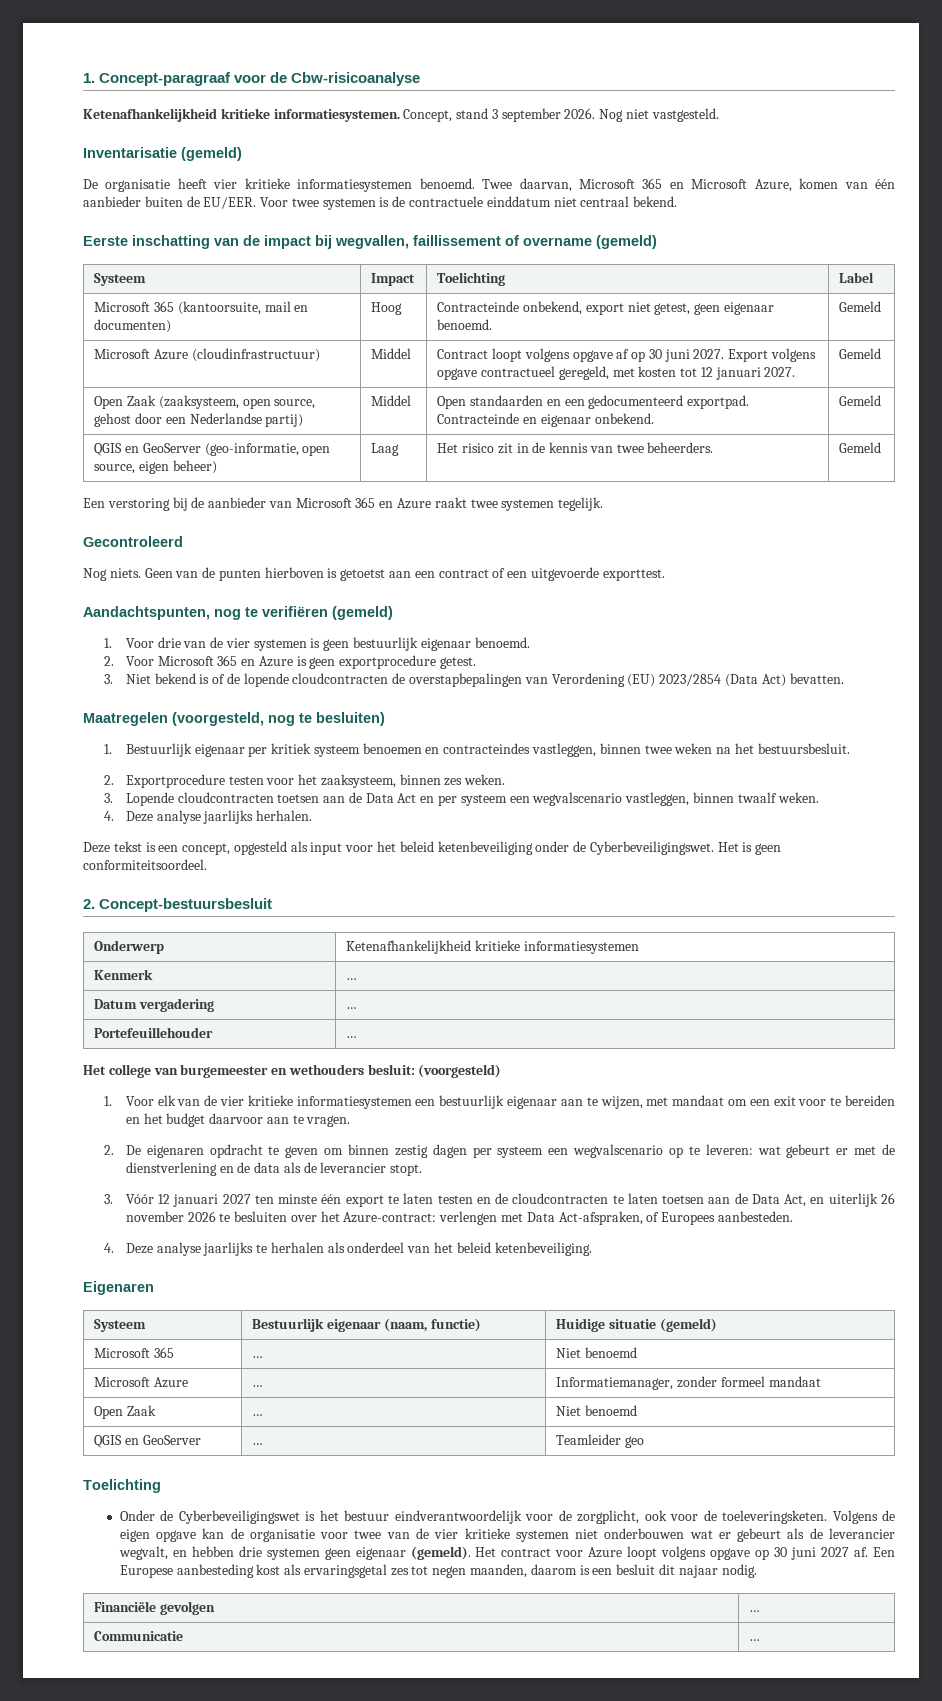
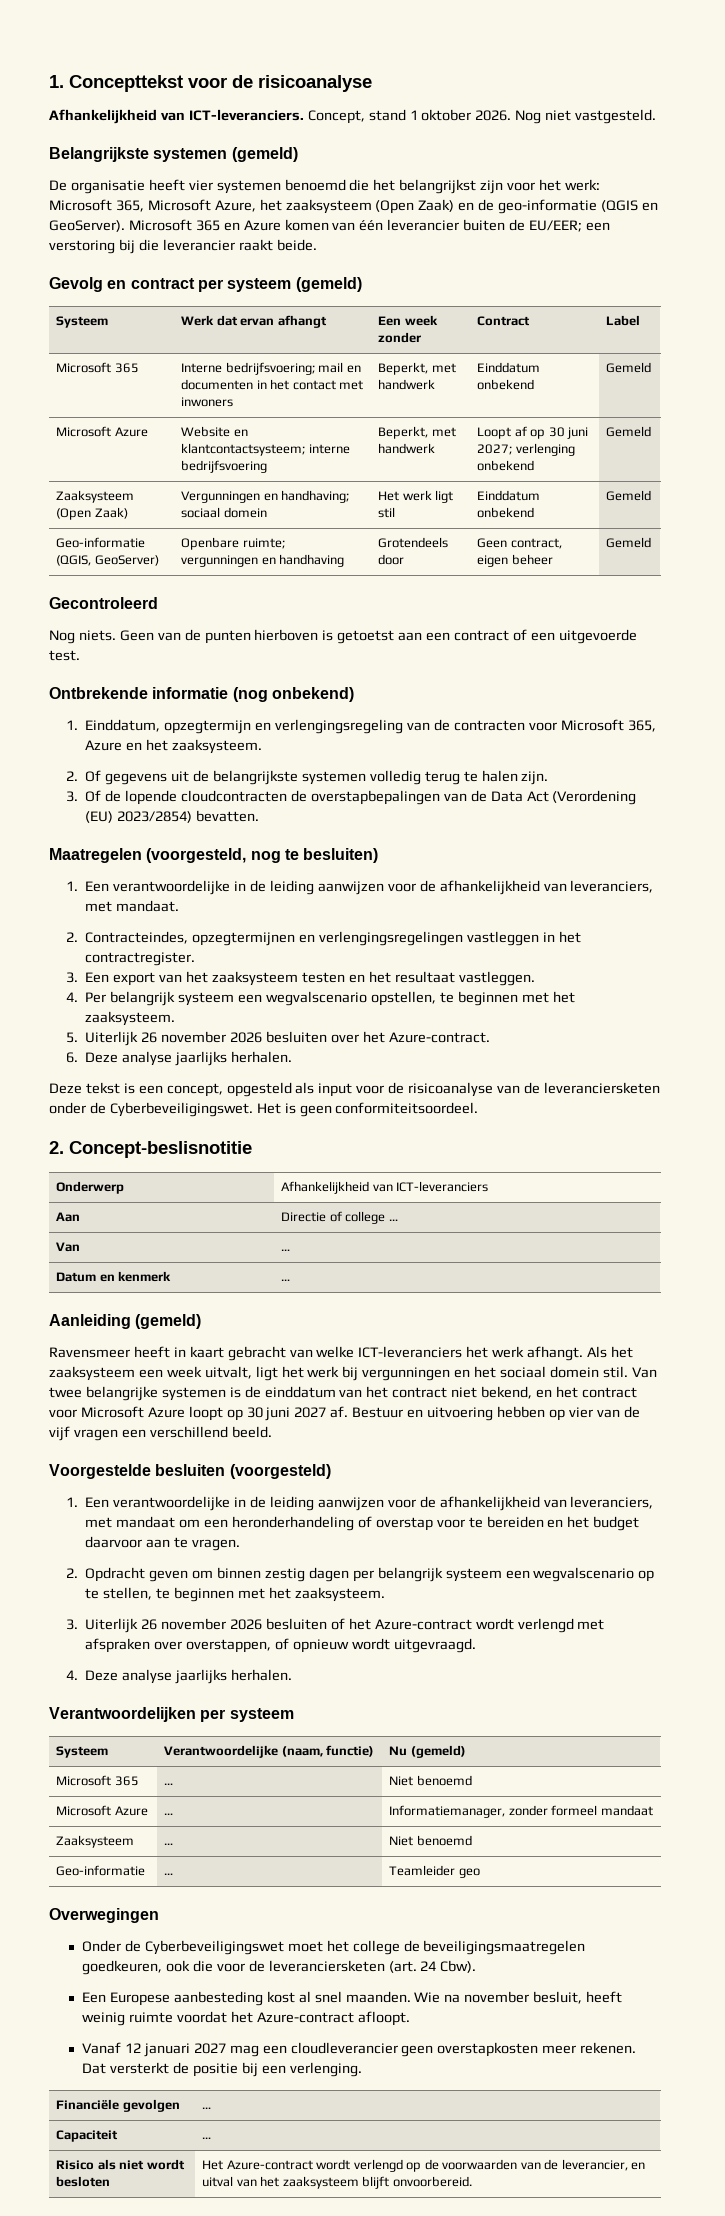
- 1. Concept-paragraaf voor de Cbw-risicoanalyse
- Ketenafhankelijkheid kritieke informatiesystemen. Concept, stand 3 september 2026.
+ 1. Concepttekst voor de risicoanalyse
+ Afhankelijkheid van ICT-leveranciers. Concept, stand 1 oktober 2026.
- Inventarisatie (gemeld)
+ Belangrijkste systemen (gemeld)
- De organisatie heeft vier kritieke informatiesystemen benoemd. Twee daarvan, Microsoft 365 en Microsoft Azure, komen van één aanbieder buiten de EU/EER. Voor twee systemen is de contractuele einddatum niet centraal bekend.
- Eerste inschatting van de impact bij wegvallen, faillissement of overname (gemeld)
- Systeem | Impact | Toelichting | Label
- Microsoft 365 (kantoorsuite, mail en documenten) | Hoog | Contracteinde onbekend, export niet getest, geen eigenaar benoemd. | Gemeld
- Microsoft Azure (cloudinfrastructuur) | Middel | Contract loopt volgens opgave af op 30 juni 2027. Export volgens opgave contractueel geregeld, met kosten tot 12 januari 2027. | Gemeld
- Open Zaak (zaaksysteem, open source, gehost door een Nederlandse partij) | Middel | Open standaarden en een gedocumenteerd exportpad. Contracteinde en eigenaar onbekend. | Gemeld
- QGIS en GeoServer (geo-informatie, open source, eigen beheer) | Laag | Het risico zit in de kennis van twee beheerders. | Gemeld
- Een verstoring bij de aanbieder van Microsoft 365 en Azure raakt twee systemen tegelijk.
+ De organisatie heeft vier systemen benoemd die het belangrijkst zijn voor het werk: Microsoft 365, Microsoft Azure, het zaaksysteem (Open Zaak) en de geo-informatie (QGIS en GeoServer). Microsoft 365 en Azure komen van één leverancier buiten de EU/EER; een verstoring bij die leverancier raakt beide.
+ Gevolg en contract per systeem (gemeld)
+ Systeem | Werk dat ervan afhangt | Een week zonder | Contract | Label
+ Microsoft 365 | Interne bedrijfsvoering; mail en documenten in het contact met inwoners | Beperkt, met handwerk | Einddatum onbekend | Gemeld
+ Microsoft Azure | Website en klantcontactsysteem; interne bedrijfsvoering | Beperkt, met handwerk | Loopt af op 30 juni 2027; verlenging onbekend | Gemeld
+ Zaaksysteem (Open Zaak) | Vergunningen en handhaving; sociaal domein | Het werk ligt stil | Einddatum onbekend | Gemeld
+ Geo-informatie (QGIS, GeoServer) | Openbare ruimte; vergunningen en handhaving | Grotendeels door | Geen contract, eigen beheer | Gemeld
- Geen van de punten hierboven is getoetst aan een contract of een uitgevoerde exporttest.
- Aandachtspunten, nog te verifiëren (gemeld)
- 1. Voor drie van de vier systemen is geen bestuurlijk eigenaar benoemd.
- 2. Voor Microsoft 365 en Azure is geen exportprocedure getest.
- 3. Niet bekend is of de lopende cloudcontracten de overstapbepalingen van Verordening (EU) 2023/2854 (Data Act) bevatten.
+ Geen van de punten hierboven is getoetst aan een contract of een uitgevoerde test.
+ Ontbrekende informatie (nog onbekend)
+ 1. Einddatum, opzegtermijn en verlengingsregeling van de contracten voor Microsoft 365, Azure en het zaaksysteem.
+ 2. Of gegevens uit de belangrijkste systemen volledig terug te halen zijn.
+ 3. Of de lopende cloudcontracten de overstapbepalingen van de Data Act (Verordening (EU) 2023/2854) bevatten.
- 1. Bestuurlijk eigenaar per kritiek systeem benoemen en contracteindes vastleggen, binnen twee weken na het bestuursbesluit.
- 2. Exportprocedure testen voor het zaaksysteem, binnen zes weken.
- 3. Lopende cloudcontracten toetsen aan de Data Act en per systeem een wegvalscenario vastleggen, binnen twaalf weken.
- 4. Deze analyse jaarlijks herhalen.
+ 1. Een verantwoordelijke in de leiding aanwijzen voor de afhankelijkheid van leveranciers, met mandaat.
+ 2. Contracteindes, opzegtermijnen en verlengingsregelingen vastleggen in het contractregister.
+ 3. Een export van het zaaksysteem testen en het resultaat vastleggen.
+ 4. Per belangrijk systeem een wegvalscenario opstellen, te beginnen met het zaaksysteem.
+ 5. Uiterlijk 26 november 2026 besluiten over het Azure-contract.
+ 6. Deze analyse jaarlijks herhalen.
- Deze tekst is een concept, opgesteld als input voor het beleid ketenbeveiliging onder de Cyberbeveiligingswet.
+ Deze tekst is een concept, opgesteld als input voor de risicoanalyse van de leveranciersketen onder de Cyberbeveiligingswet.
- 2. Concept-bestuursbesluit
+ 2. Concept-beslisnotitie
- Onderwerp | Ketenafhankelijkheid kritieke informatiesystemen
- Kenmerk | …
- Datum vergadering | …
- Portefeuillehouder | …
- Het college van burgemeester en wethouders besluit: (voorgesteld)
- 1. Voor elk van de vier kritieke informatiesystemen een bestuurlijk eigenaar aan te wijzen, met mandaat om een exit voor te bereiden en het budget daarvoor aan te vragen.
+ Onderwerp | Afhankelijkheid van ICT-leveranciers
+ Aan | Directie of college …
+ Van | …
+ Datum en kenmerk | …
+ Aanleiding (gemeld)
+ Ravensmeer heeft in kaart gebracht van welke ICT-leveranciers het werk afhangt. Als het zaaksysteem een week uitvalt, ligt het werk bij vergunningen en het sociaal domein stil. Van twee belangrijke systemen is de einddatum van het contract niet bekend, en het contract voor Microsoft Azure loopt op 30 juni 2027 af. Bestuur en uitvoering hebben op vier van de vijf vragen een verschillend beeld.
+ Voorgestelde besluiten (voorgesteld)
+ 1. Een verantwoordelijke in de leiding aanwijzen voor de afhankelijkheid van leveranciers, met mandaat om een heronderhandeling of overstap voor te bereiden en het budget daarvoor aan te vragen.
- 2. De eigenaren opdracht te geven om binnen zestig dagen per systeem een wegvalscenario op te leveren: wat gebeurt er met de dienstverlening en de data als de leverancier stopt.
- 3. Vóór 12 januari 2027 ten minste één export te laten testen en de cloudcontracten te laten toetsen aan de Data Act, en uiterlijk 26 november 2026 te besluiten over het Azure-contract: verlengen met Data Act-afspraken, of Europees aanbesteden.
- 4. Deze analyse jaarlijks te herhalen als onderdeel van het beleid ketenbeveiliging.
- Eigenaren
- Systeem | Bestuurlijk eigenaar (naam, functie) | Huidige situatie (gemeld)
+ 2. Opdracht geven om binnen zestig dagen per belangrijk systeem een wegvalscenario op te stellen, te beginnen met het zaaksysteem.
+ 3. Uiterlijk 26 november 2026 besluiten of het Azure-contract wordt verlengd met afspraken over overstappen, of opnieuw wordt uitgevraagd.
+ 4. Deze analyse jaarlijks herhalen.
+ Verantwoordelijken per systeem
+ Systeem | Verantwoordelijke (naam, functie) | Nu (gemeld)
- Open Zaak | … | Niet benoemd
- QGIS en GeoServer | … | Teamleider geo
- Toelichting
+ Zaaksysteem | … | Niet benoemd
+ Geo-informatie | … | Teamleider geo
+ Overwegingen
- Onder de Cyberbeveiligingswet is het bestuur eindverantwoordelijk voor de zorgplicht, ook voor de toeleveringsketen. Volgens de eigen opgave kan de organisatie voor twee van de vier kritieke systemen niet onderbouwen wat er gebeurt als de leverancier wegvalt, en hebben drie systemen geen eigenaar (gemeld). Het contract voor Azure loopt volgens opgave op 30 juni 2027 af. Een Europese aanbesteding kost als ervaringsgetal zes tot negen maanden, daarom is een besluit dit najaar nodig.
+ Onder de Cyberbeveiligingswet moet het college de beveiligingsmaatregelen goedkeuren, ook die voor de leveranciersketen (art. 24 Cbw).
+ Een Europese aanbesteding kost al snel maanden. Wie na november besluit, heeft weinig ruimte voordat het Azure-contract afloopt.
+ Vanaf 12 januari 2027 mag een cloudleverancier geen overstapkosten meer rekenen. Dat versterkt de positie bij een verlenging.
- Communicatie | …
+ Capaciteit | …
+ Risico als niet wordt besloten | Het Azure-contract wordt verlengd op de voorwaarden van de leverancier, en uitval van het zaaksysteem blijft onvoorbereid.

